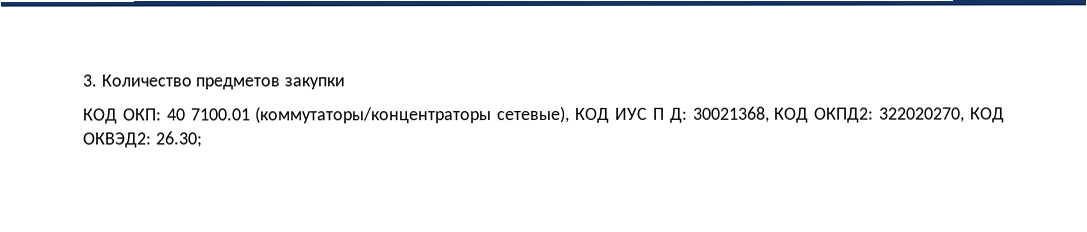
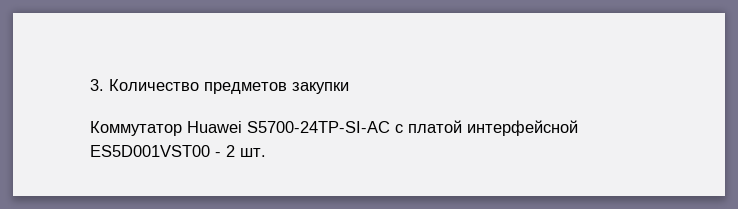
- КОД ОКП: 40 7100.01 (коммутаторы/концентраторы сетевые), КОД ИУС П Д: 30021368, КОД ОКПД2: 322020270, КОД ОКВЭД2: 26.30;
+ Коммутатор Huawei S5700-24TP-SI-AC с платой интерфейсной ES5D001VST00 - 2 шт.

